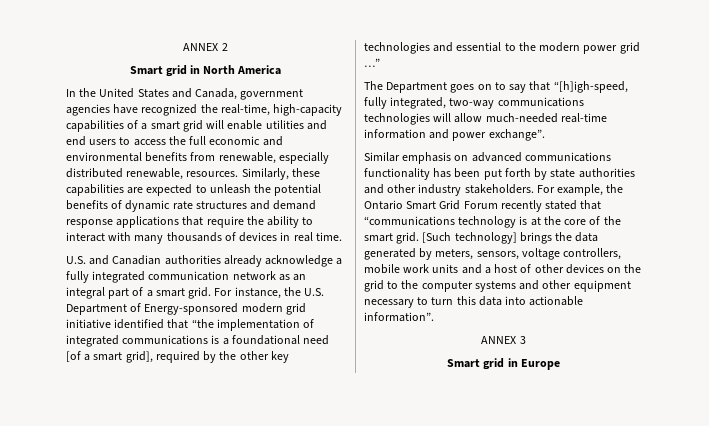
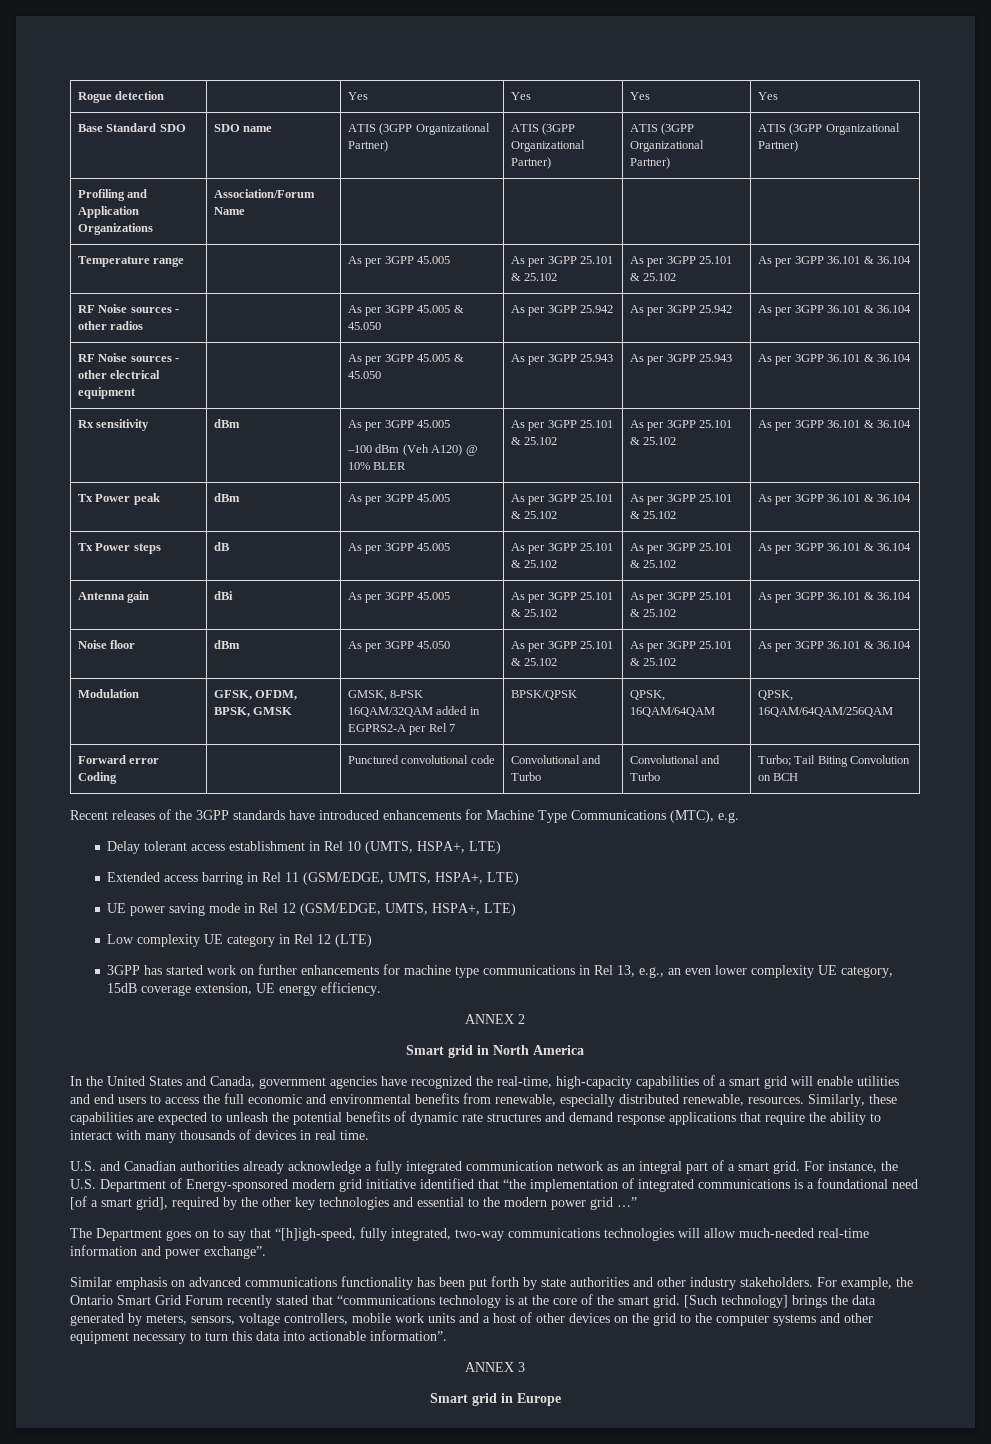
+ Rogue detection | | Yes | Yes | Yes | Yes
+ Base Standard SDO | SDO name | ATIS (3GPP Organizational Partner) | ATIS (3GPP Organizational Partner) | ATIS (3GPP Organizational Partner) | ATIS (3GPP Organizational Partner)
+ Profiling and Application Organizations | Association/Forum Name | | | |
+ Temperature range | | As per 3GPP 45.005 | As per 3GPP 25.101 & 25.102 | As per 3GPP 25.101 & 25.102 | As per 3GPP 36.101 & 36.104
+ RF Noise sources - other radios | | As per 3GPP 45.005 & 45.050 | As per 3GPP 25.942 | As per 3GPP 25.942 | As per 3GPP 36.101 & 36.104
+ RF Noise sources - other electrical equipment | | As per 3GPP 45.005 & 45.050 | As per 3GPP 25.943 | As per 3GPP 25.943 | As per 3GPP 36.101 & 36.104
+ Rx sensitivity | dBm | As per 3GPP 45.005
+ –100 dBm (Veh A120) @ 10% BLER | As per 3GPP 25.101 & 25.102 | As per 3GPP 25.101 & 25.102 | As per 3GPP 36.101 & 36.104
+ Tx Power peak | dBm | As per 3GPP 45.005 | As per 3GPP 25.101 & 25.102 | As per 3GPP 25.101 & 25.102 | As per 3GPP 36.101 & 36.104
+ Tx Power steps | dB | As per 3GPP 45.005 | As per 3GPP 25.101 & 25.102 | As per 3GPP 25.101 & 25.102 | As per 3GPP 36.101 & 36.104
+ Antenna gain | dBi | As per 3GPP 45.005 | As per 3GPP 25.101 & 25.102 | As per 3GPP 25.101 & 25.102 | As per 3GPP 36.101 & 36.104
+ Noise floor | dBm | As per 3GPP 45.050 | As per 3GPP 25.101 & 25.102 | As per 3GPP 25.101 & 25.102 | As per 3GPP 36.101 & 36.104
+ Modulation | GFSK, OFDM, BPSK, GMSK | GMSK, 8-PSK 16QAM/32QAM added in EGPRS2-A per Rel 7 | BPSK/QPSK | QPSK, 16QAM/64QAM | QPSK, 16QAM/64QAM/256QAM
+ Forward error Coding | | Punctured convolutional code | Convolutional and Turbo | Convolutional and Turbo | Turbo; Tail Biting Convolution on BCH
+ Recent releases of the 3GPP standards have introduced enhancements for Machine Type Communications (MTC), e.g.
+ Delay tolerant access establishment in Rel 10 (UMTS, HSPA+, LTE)
+ Extended access barring in Rel 11 (GSM/EDGE, UMTS, HSPA+, LTE)
+ UE power saving mode in Rel 12 (GSM/EDGE, UMTS, HSPA+, LTE)
+ Low complexity UE category in Rel 12 (LTE)
+ 3GPP has started work on further enhancements for machine type communications in Rel 13, e.g., an even lower complexity UE category, 15dB coverage extension, UE energy efficiency.

